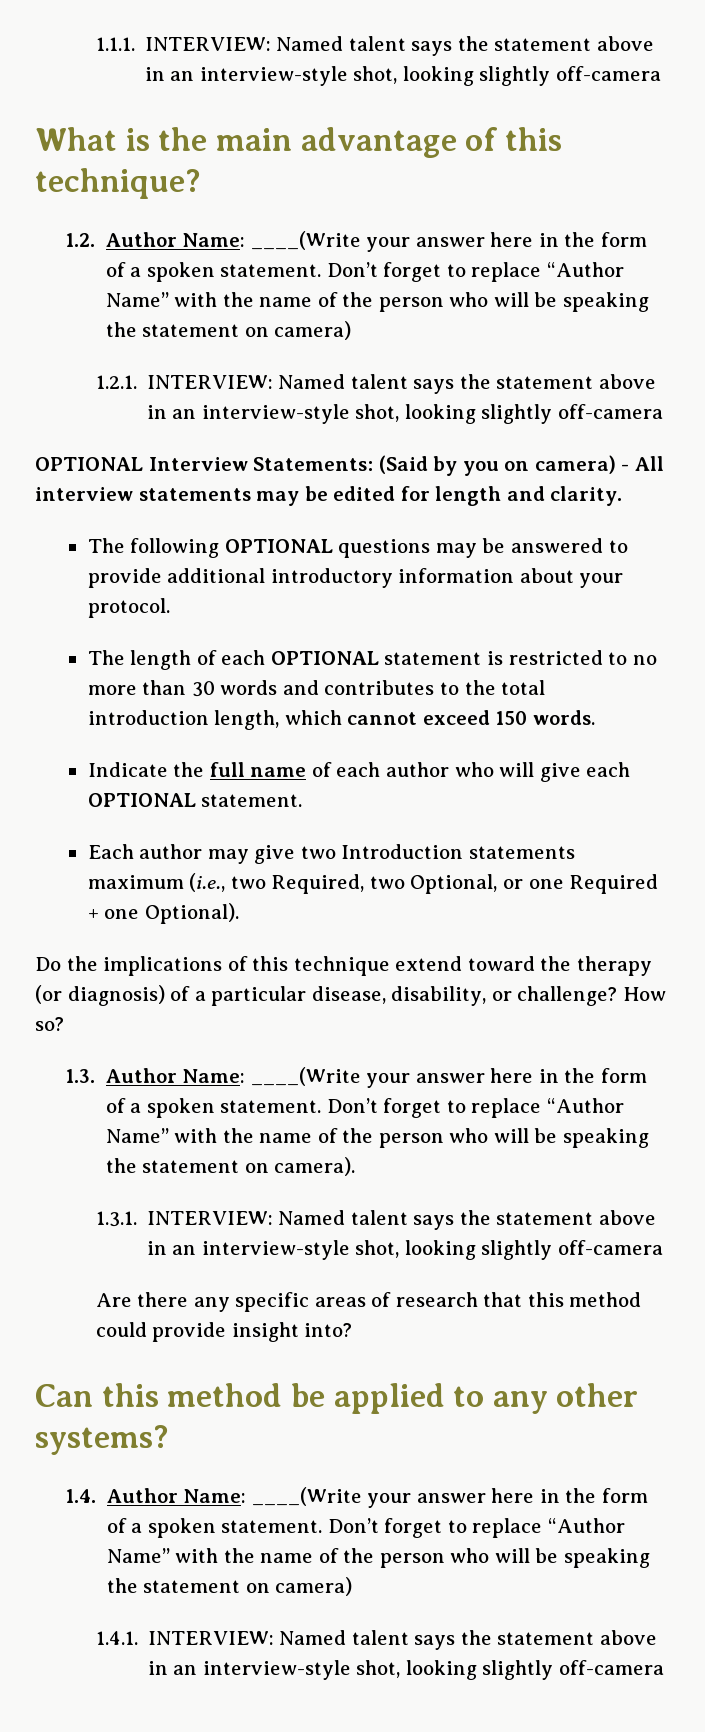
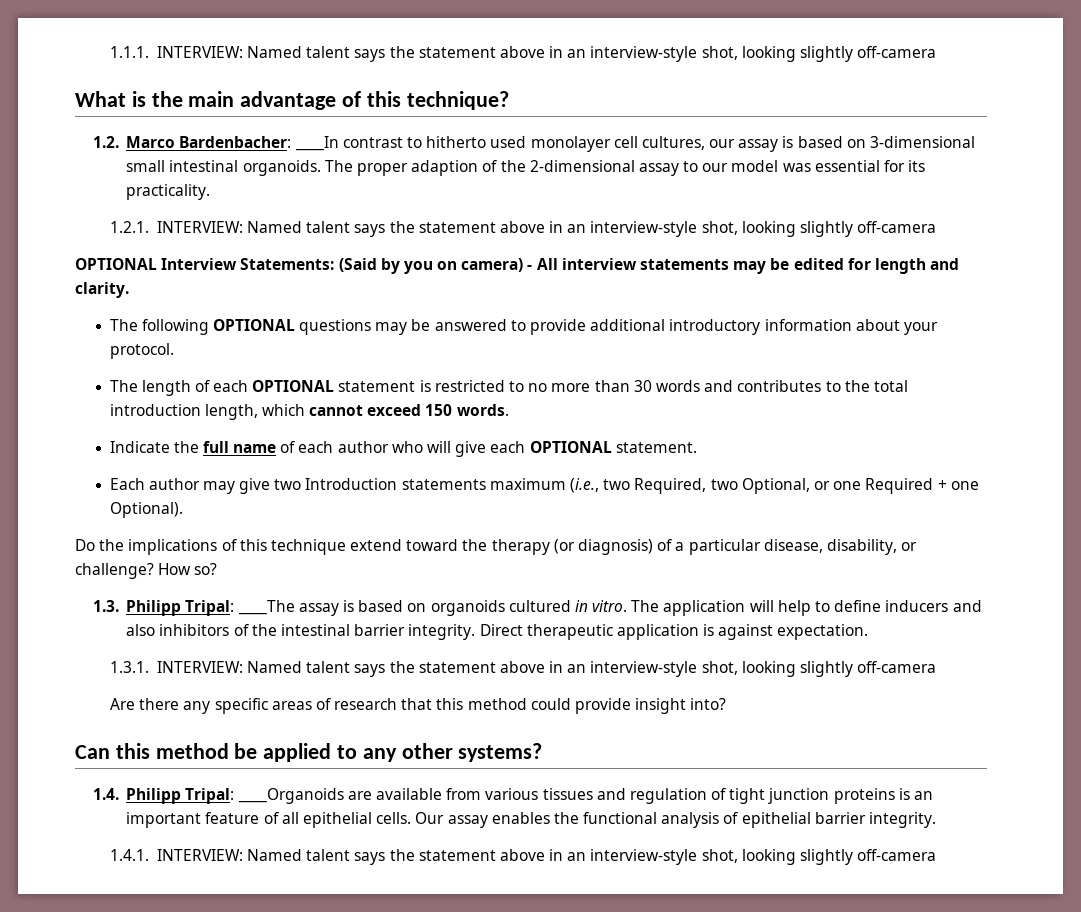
- 1.2. Author Name: ____(Write your answer here in the form of a spoken statement. Don’t forget to replace “Author Name” with the name of the person who will be speaking the statement on camera)
+ 1.2. Marco Bardenbacher: ____In contrast to hitherto used monolayer cell cultures, our assay is based on 3-dimensional small intestinal organoids. The proper adaption of the 2-dimensional assay to our model was essential for its practicality.
- 1.3. Author Name: ____(Write your answer here in the form of a spoken statement. Don’t forget to replace “Author Name” with the name of the person who will be speaking the statement on camera).
+ 1.3. Philipp Tripal: ____The assay is based on organoids cultured in vitro. The application will help to define inducers and also inhibitors of the intestinal barrier integrity. Direct therapeutic application is against expectation.
- 1.4. Author Name: ____(Write your answer here in the form of a spoken statement. Don’t forget to replace “Author Name” with the name of the person who will be speaking the statement on camera)
+ 1.4. Philipp Tripal: ____Organoids are available from various tissues and regulation of tight junction proteins is an important feature of all epithelial cells. Our assay enables the functional analysis of epithelial barrier integrity.

